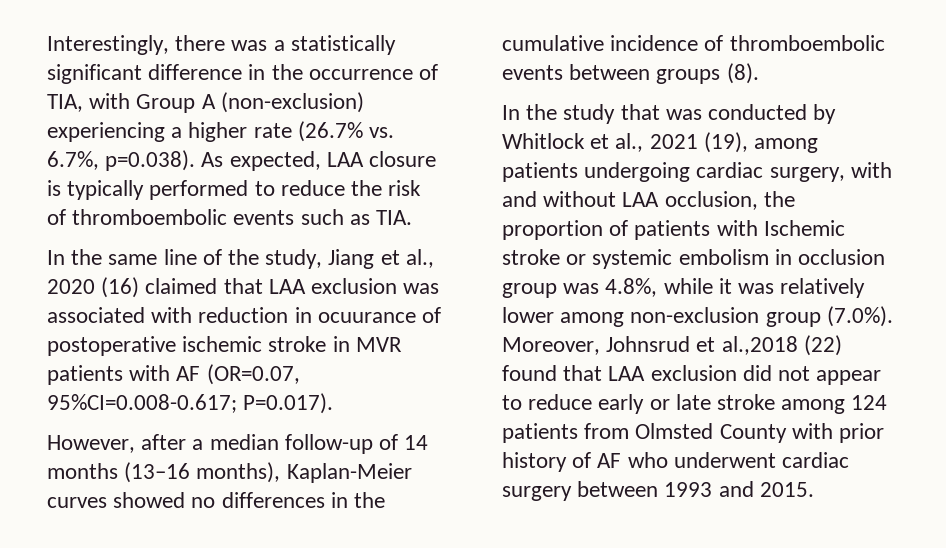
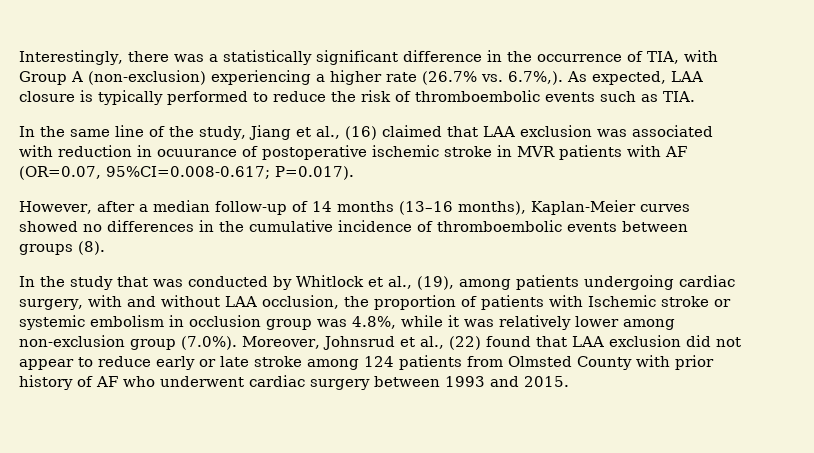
- Interestingly, there was a statistically significant difference in the occurrence of TIA, with Group A (non-exclusion) experiencing a higher rate (26.7% vs. 6.7%, p=0.038). As expected, LAA closure is typically performed to reduce the risk of thromboembolic events such as TIA.
+ Interestingly, there was a statistically significant difference in the occurrence of TIA, with Group A (non-exclusion) experiencing a higher rate (26.7% vs. 6.7%,). As expected, LAA closure is typically performed to reduce the risk of thromboembolic events such as TIA.
- In the same line of the study, Jiang et al., 2020 (16) claimed that LAA exclusion was associated with reduction in ocuurance of postoperative ischemic stroke in MVR patients with AF (OR=0.07, 95%CI=0.008-0.617; P=0.017).
+ In the same line of the study, Jiang et al., (16) claimed that LAA exclusion was associated with reduction in ocuurance of postoperative ischemic stroke in MVR patients with AF (OR=0.07, 95%CI=0.008-0.617; P=0.017).
- In the study that was conducted by Whitlock et al., 2021 (19), among patients undergoing cardiac surgery, with and without LAA occlusion, the proportion of patients with Ischemic stroke or systemic embolism in occlusion group was 4.8%, while it was relatively lower among non-exclusion group (7.0%). Moreover, Johnsrud et al.,2018 (22) found that LAA exclusion did not appear to reduce early or late stroke among 124 patients from Olmsted County with prior history of AF who underwent cardiac surgery between 1993 and 2015.
+ In the study that was conducted by Whitlock et al., (19), among patients undergoing cardiac surgery, with and without LAA occlusion, the proportion of patients with Ischemic stroke or systemic embolism in occlusion group was 4.8%, while it was relatively lower among non-exclusion group (7.0%). Moreover, Johnsrud et al., (22) found that LAA exclusion did not appear to reduce early or late stroke among 124 patients from Olmsted County with prior history of AF who underwent cardiac surgery between 1993 and 2015.

